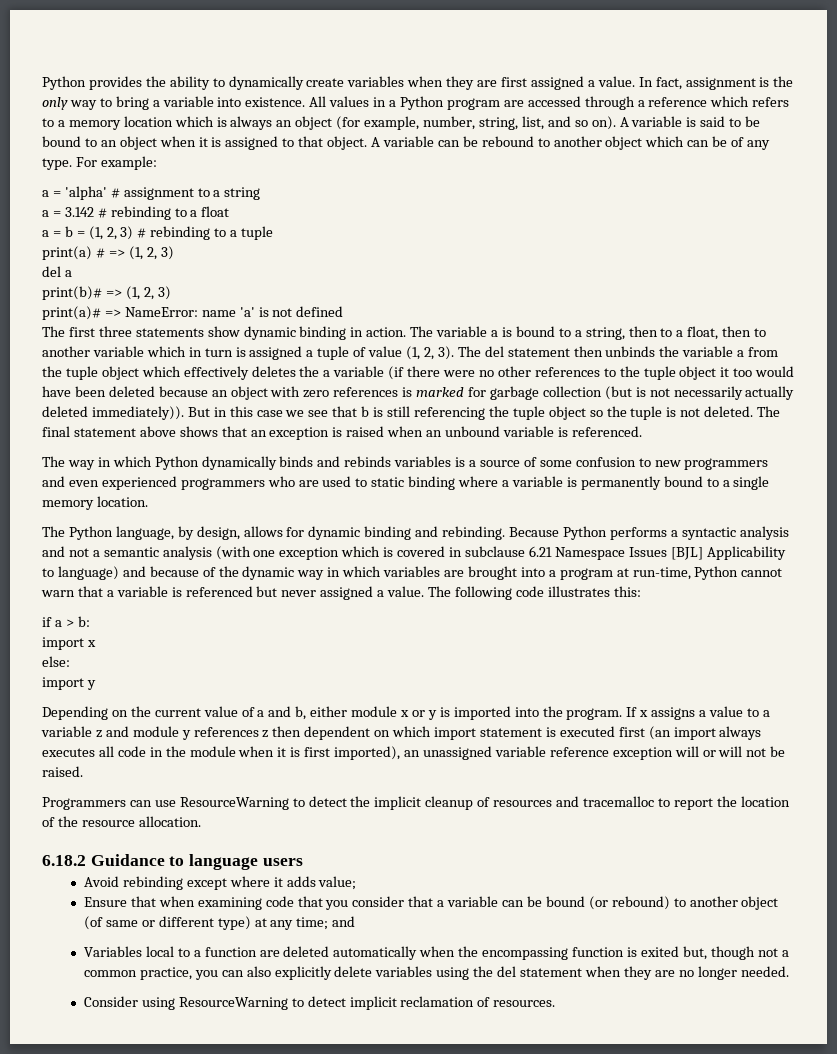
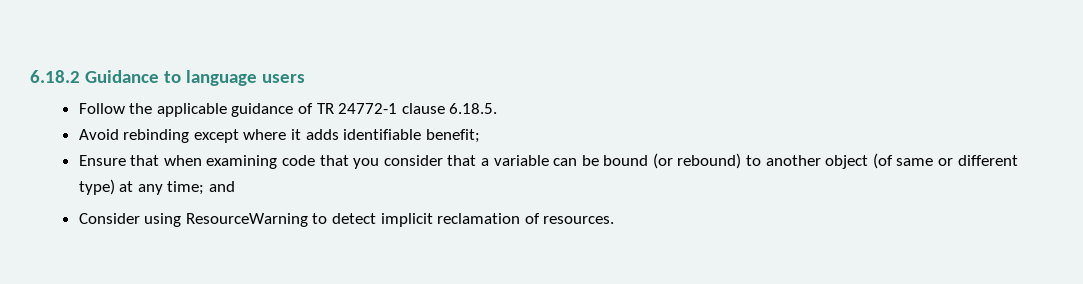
- Python provides the ability to dynamically create variables when they are first assigned a value. In fact, assignment is the only way to bring a variable into existence. All values in a Python program are accessed through a reference which refers to a memory location which is always an object (for example, number, string, list, and so on). A variable is said to be bound to an object when it is assigned to that object. A variable can be rebound to another object which can be of any type. For example:
- a = 'alpha' # assignment to a string
- a = 3.142 # rebinding to a float
- a = b = (1, 2, 3) # rebinding to a tuple
- print(a) # => (1, 2, 3)
- del a
- print(b)# => (1, 2, 3)
- print(a)# => NameError: name 'a' is not defined
- The first three statements show dynamic binding in action. The variable a is bound to a string, then to a float, then to another variable which in turn is assigned a tuple of value (1, 2, 3). The del statement then unbinds the variable a from the tuple object which effectively deletes the a variable (if there were no other references to the tuple object it too would have been deleted because an object with zero references is marked for garbage collection (but is not necessarily actually deleted immediately)). But in this case we see that b is still referencing the tuple object so the tuple is not deleted. The final statement above shows that an exception is raised when an unbound variable is referenced.
- The way in which Python dynamically binds and rebinds variables is a source of some confusion to new programmers and even experienced programmers who are used to static binding where a variable is permanently bound to a single memory location.
- The Python language, by design, allows for dynamic binding and rebinding. Because Python performs a syntactic analysis and not a semantic analysis (with one exception which is covered in subclause 6.21 Namespace Issues [BJL] Applicability to language) and because of the dynamic way in which variables are brought into a program at run-time, Python cannot warn that a variable is referenced but never assigned a value. The following code illustrates this:
- if a > b:
- import x
- else:
- import y
- Depending on the current value of a and b, either module x or y is imported into the program. If x assigns a value to a variable z and module y references z then dependent on which import statement is executed first (an import always executes all code in the module when it is first imported), an unassigned variable reference exception will or will not be raised.
- Programmers can use ResourceWarning to detect the implicit cleanup of resources and tracemalloc to report the location of the resource allocation.
+ Follow the applicable guidance of TR 24772-1 clause 6.18.5.
- Avoid rebinding except where it adds value;
+ Avoid rebinding except where it adds identifiable benefit;
- Variables local to a function are deleted automatically when the encompassing function is exited but, though not a common practice, you can also explicitly delete variables using the del statement when they are no longer needed.

